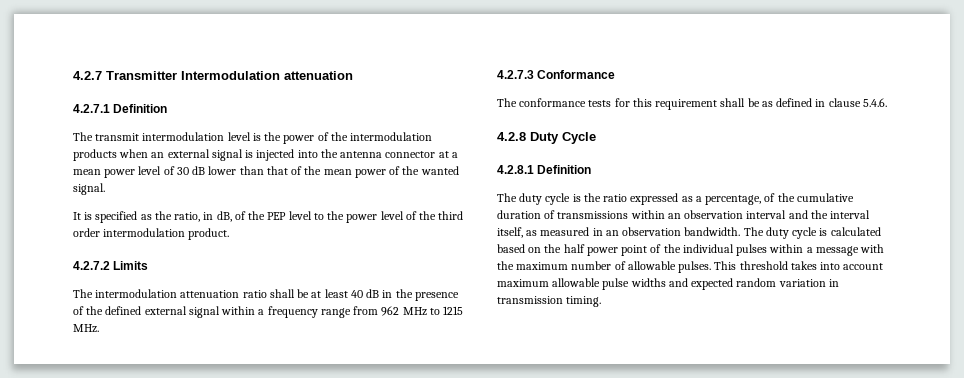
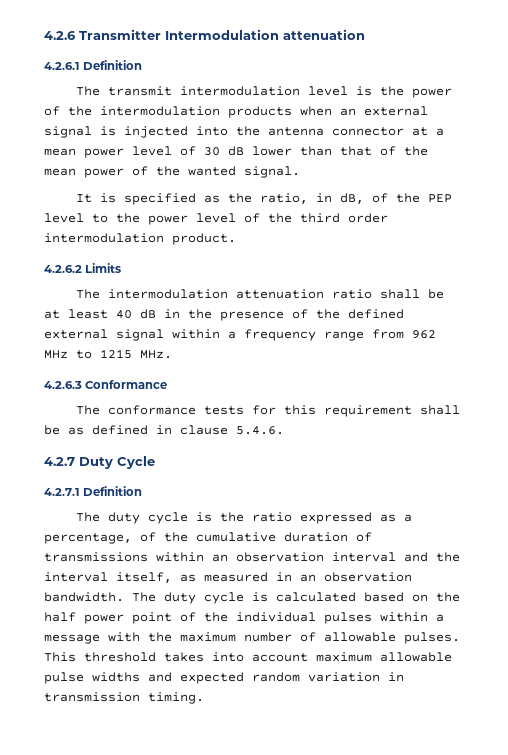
- 4.2.7 Transmitter Intermodulation attenuation
+ 4.2.6 Transmitter Intermodulation attenuation
- 4.2.7.1 Definition
+ 4.2.6.1 Definition
- 4.2.7.2 Limits
+ 4.2.6.2 Limits
- 4.2.7.3 Conformance
+ 4.2.6.3 Conformance
- 4.2.8 Duty Cycle
+ 4.2.7 Duty Cycle
- 4.2.8.1 Definition
+ 4.2.7.1 Definition

